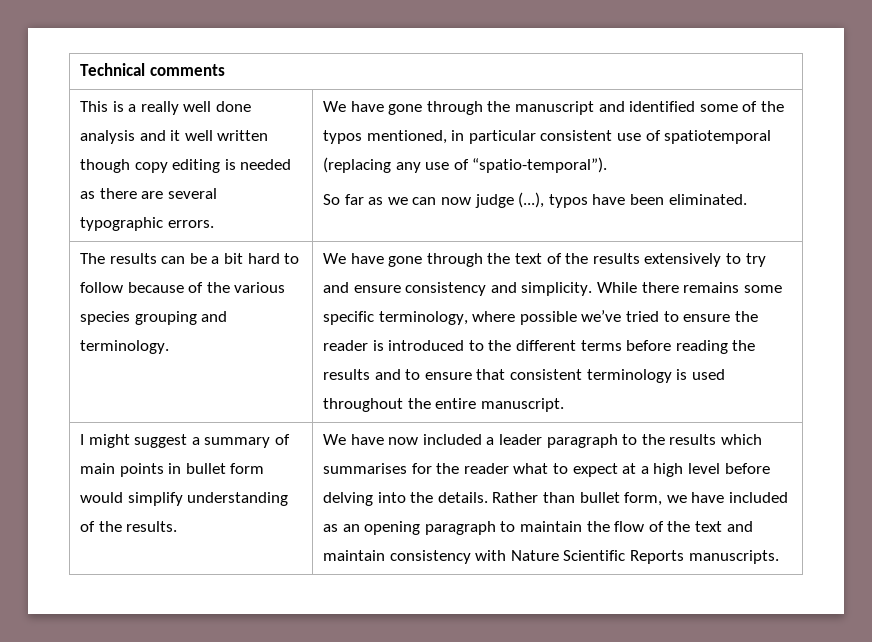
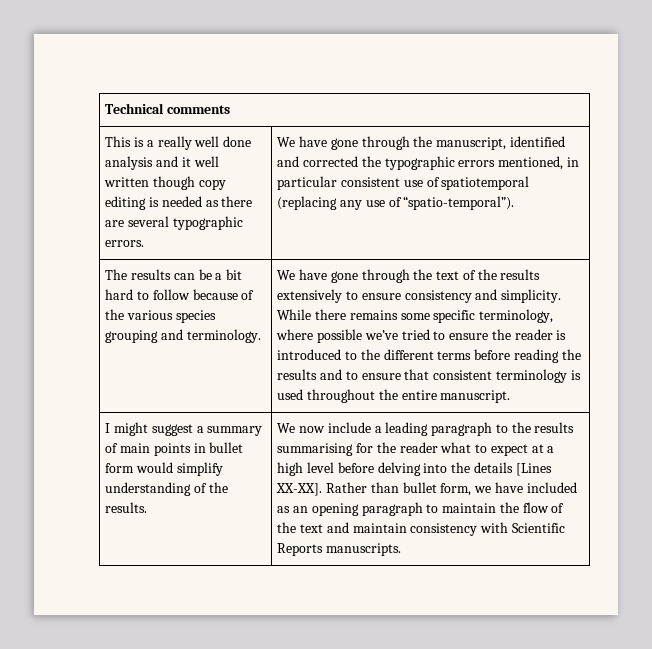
- We have gone through the manuscript and identified some of the typos mentioned, in particular consistent use of spatiotemporal (replacing any use of “spatio-temporal”).
+ We have gone through the manuscript, identified and corrected the typographic errors mentioned, in particular consistent use of spatiotemporal (replacing any use of “spatio-temporal”).
- So far as we can now judge (...), typos have been eliminated.
- We have gone through the text of the results extensively to try and ensure consistency and simplicity.
+ We have gone through the text of the results extensively to ensure consistency and simplicity.
- We have now included a leader paragraph to the results which summarises for the reader what to expect at a high level before delving into the details.
+ We now include a leading paragraph to the results summarising for the reader what to expect at a high level before delving into the details [Lines XX-XX].
- Rather than bullet form, we have included as an opening paragraph to maintain the flow of the text and maintain consistency with Nature Scientific Reports manuscripts.
+ Rather than bullet form, we have included as an opening paragraph to maintain the flow of the text and maintain consistency with Scientific Reports manuscripts.

